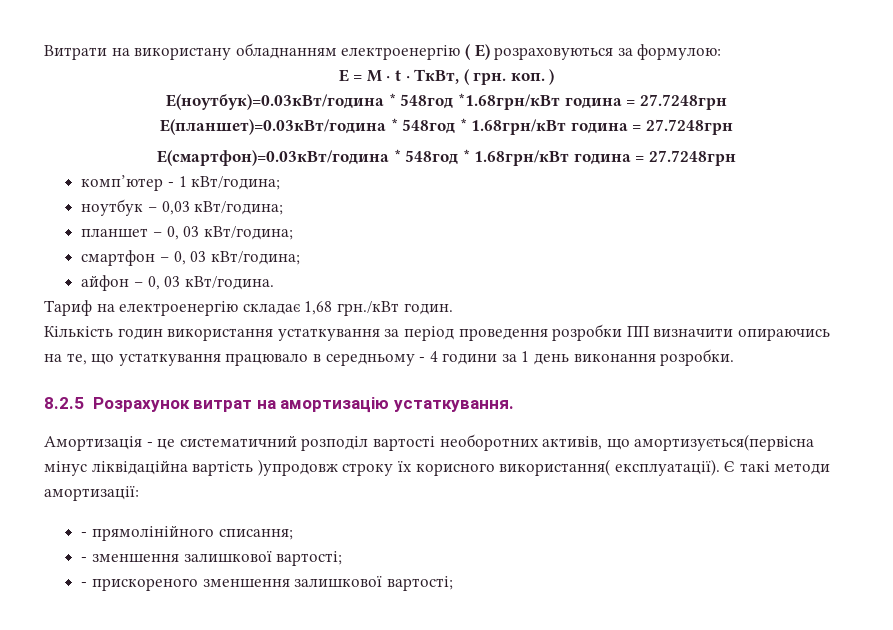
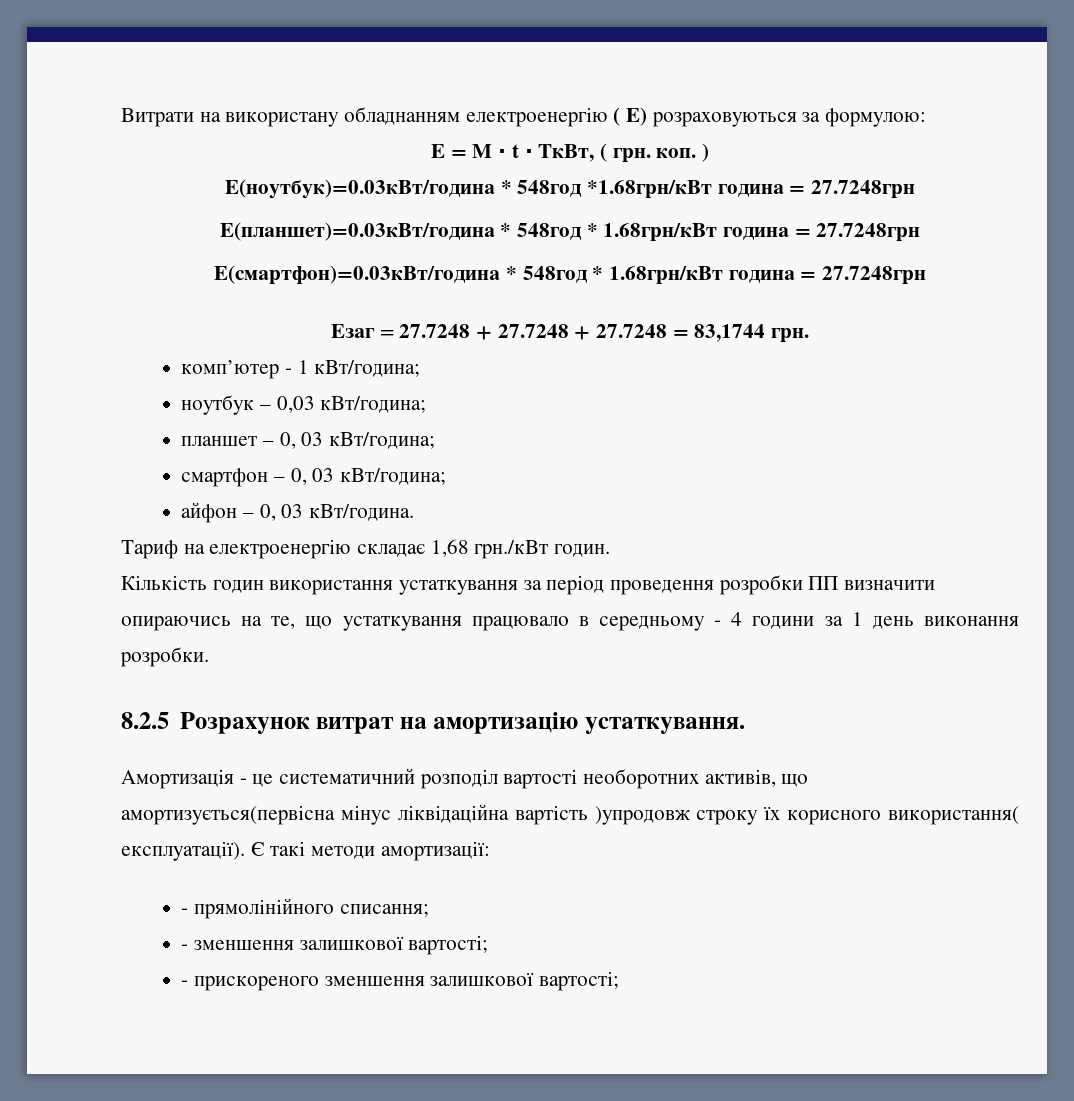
+ Езаг = 27.7248 + 27.7248 + 27.7248 = 83,1744 грн.

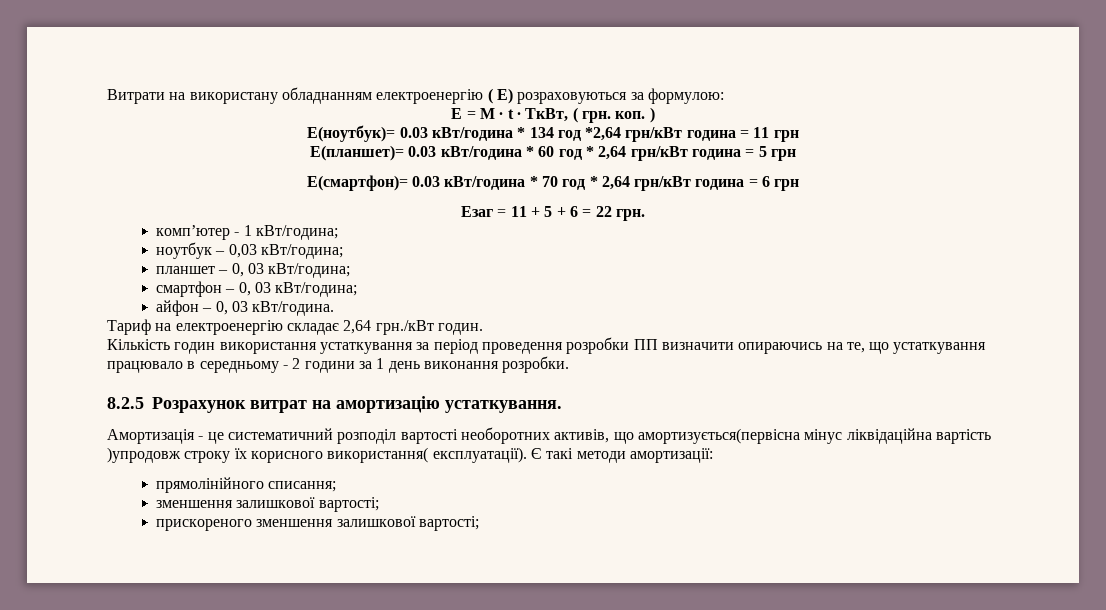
- E(ноутбук)=0.03кВт/година * 548год *1.68грн/кВт година = 27.7248грн
- E(планшет)=0.03кВт/година * 548год * 1.68грн/кВт година = 27.7248грн
- E(смартфон)=0.03кВт/година * 548год * 1.68грн/кВт година = 27.7248грн
- Езаг = 27.7248 + 27.7248 + 27.7248 = 83,1744 грн.
+ E(ноутбук)= 0.03 кВт/година * 134 год *2,64 грн/кВт година = 11 грн
+ E(планшет)= 0.03 кВт/година * 60 год * 2,64 грн/кВт година = 5 грн
+ E(смартфон)= 0.03 кВт/година * 70 год * 2,64 грн/кВт година = 6 грн
+ Езаг = 11 + 5 + 6 = 22 грн.
- Тариф на електроенергію складає 1,68 грн./кВт годин.
+ Тариф на електроенергію складає 2,64 грн./кВт годин.
- Кількість годин використання устаткування за період проведення розробки ПП визначити опираючись на те, що устаткування працювало в середньому - 4 години за 1 день виконання розробки.
+ Кількість годин використання устаткування за період проведення розробки ПП визначити опираючись на те, що устаткування працювало в середньому - 2 години за 1 день виконання розробки.
- - прямолінійного списання;
- - зменшення залишкової вартості;
+ прямолінійного списання;
+ зменшення залишкової вартості;
- - прискореного зменшення залишкової вартості;
+ прискореного зменшення залишкової вартості;

